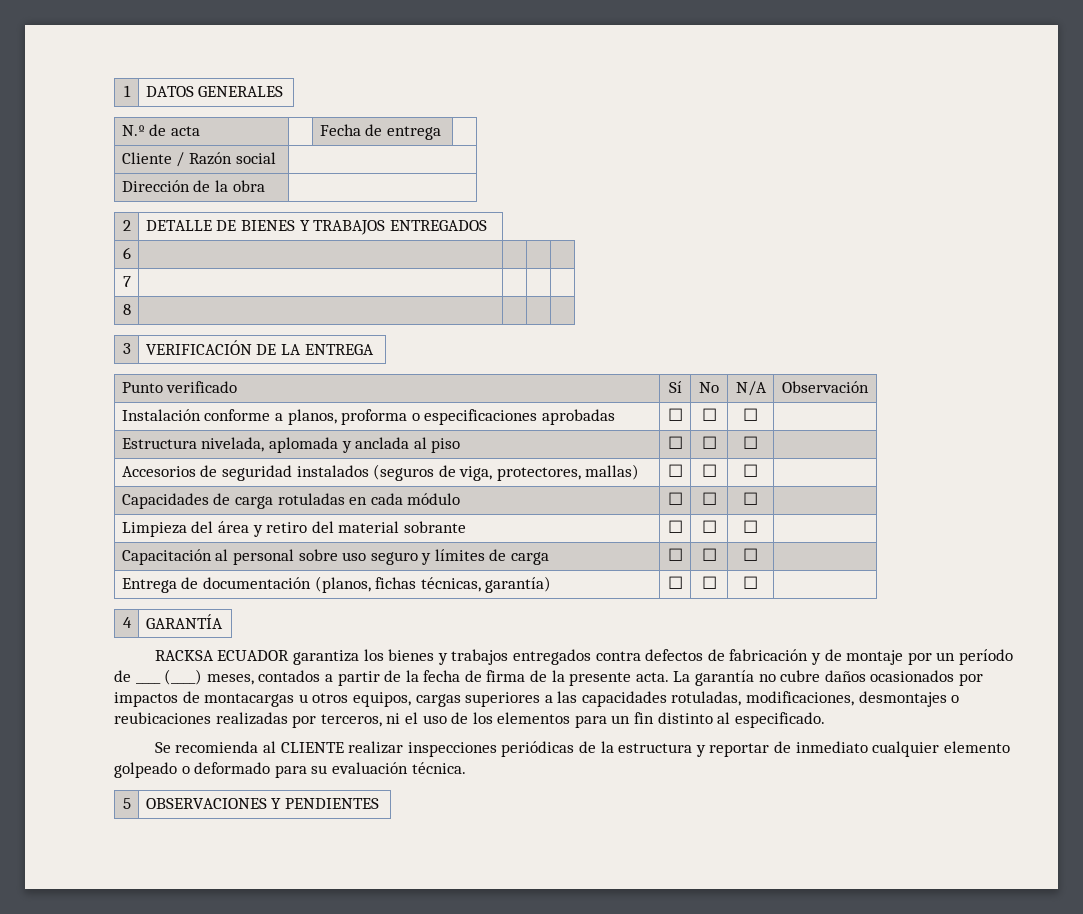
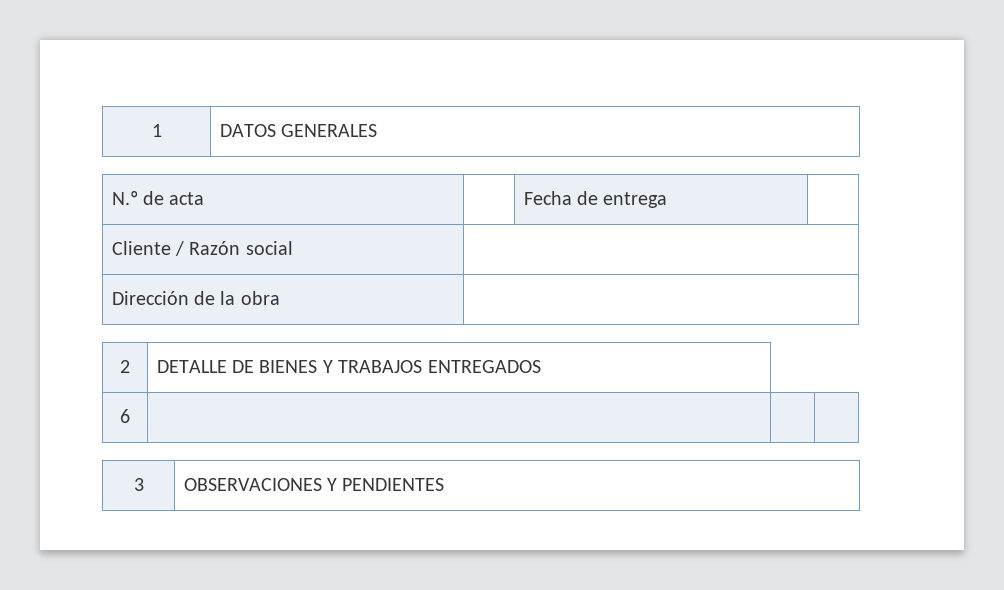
- 6 | | | |
- 7 | | | |
- 8 | | | |
+ 6 | | |
- 3 | VERIFICACIÓN DE LA ENTREGA
- Punto verificado | Sí | No | N/A | Observación
- Instalación conforme a planos, proforma o especificaciones aprobadas | ☐ | ☐ | ☐ |
- Estructura nivelada, aplomada y anclada al piso | ☐ | ☐ | ☐ |
- Accesorios de seguridad instalados (seguros de viga, protectores, mallas) | ☐ | ☐ | ☐ |
- Capacidades de carga rotuladas en cada módulo | ☐ | ☐ | ☐ |
- Limpieza del área y retiro del material sobrante | ☐ | ☐ | ☐ |
- Capacitación al personal sobre uso seguro y límites de carga | ☐ | ☐ | ☐ |
- Entrega de documentación (planos, fichas técnicas, garantía) | ☐ | ☐ | ☐ |
- 4 | GARANTÍA
- RACKSA ECUADOR garantiza los bienes y trabajos entregados contra defectos de fabricación y de montaje por un período de ____ (____) meses, contados a partir de la fecha de firma de la presente acta. La garantía no cubre daños ocasionados por impactos de montacargas u otros equipos, cargas superiores a las capacidades rotuladas, modificaciones, desmontajes o reubicaciones realizadas por terceros, ni el uso de los elementos para un fin distinto al especificado.
- Se recomienda al CLIENTE realizar inspecciones periódicas de la estructura y reportar de inmediato cualquier elemento golpeado o deformado para su evaluación técnica.
- 5 | OBSERVACIONES Y PENDIENTES
+ 3 | OBSERVACIONES Y PENDIENTES

